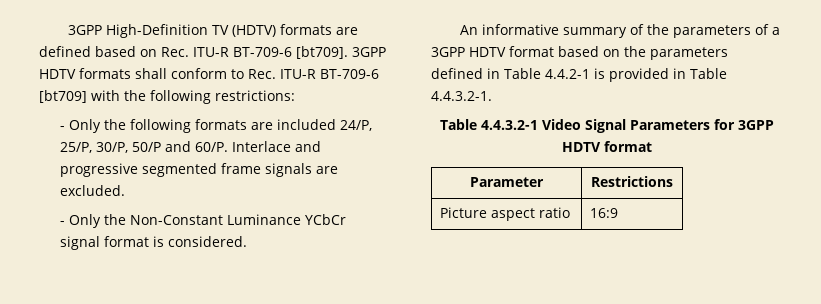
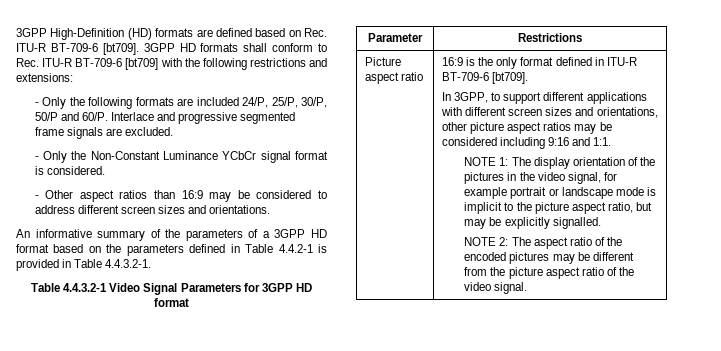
- 3GPP High-Definition TV (HDTV) formats are defined based on Rec. ITU-R BT-709-6 [bt709].
+ 3GPP High-Definition (HD) formats are defined based on Rec. ITU-R BT-709-6 [bt709].
- 3GPP HDTV formats shall conform to Rec. ITU-R BT-709-6 [bt709] with the following restrictions:
+ 3GPP HD formats shall conform to Rec. ITU-R BT-709-6 [bt709] with the following restrictions and extensions:
+ - Other aspect ratios than 16:9 may be considered to address different screen sizes and orientations.
- An informative summary of the parameters of a 3GPP HDTV format based on the parameters defined in Table 4.4.2-1 is provided in Table 4.4.3.2-1.
+ An informative summary of the parameters of a 3GPP HD format based on the parameters defined in Table 4.4.2-1 is provided in Table 4.4.3.2-1.
- Table 4.4.3.2-1 Video Signal Parameters for 3GPP HDTV format
+ Table 4.4.3.2-1 Video Signal Parameters for 3GPP HD format
- 16:9
+ 16:9 is the only format defined in ITU-R BT-709-6 [bt709].
+ In 3GPP, to support different applications with different screen sizes and orientations, other picture aspect ratios may be considered including 9:16 and 1:1.
+ NOTE 1: The display orientation of the pictures in the video signal, for example portrait or landscape mode is implicit to the picture aspect ratio, but may be explicitly signalled.
+ NOTE 2: The aspect ratio of the encoded pictures may be different from the picture aspect ratio of the video signal.

